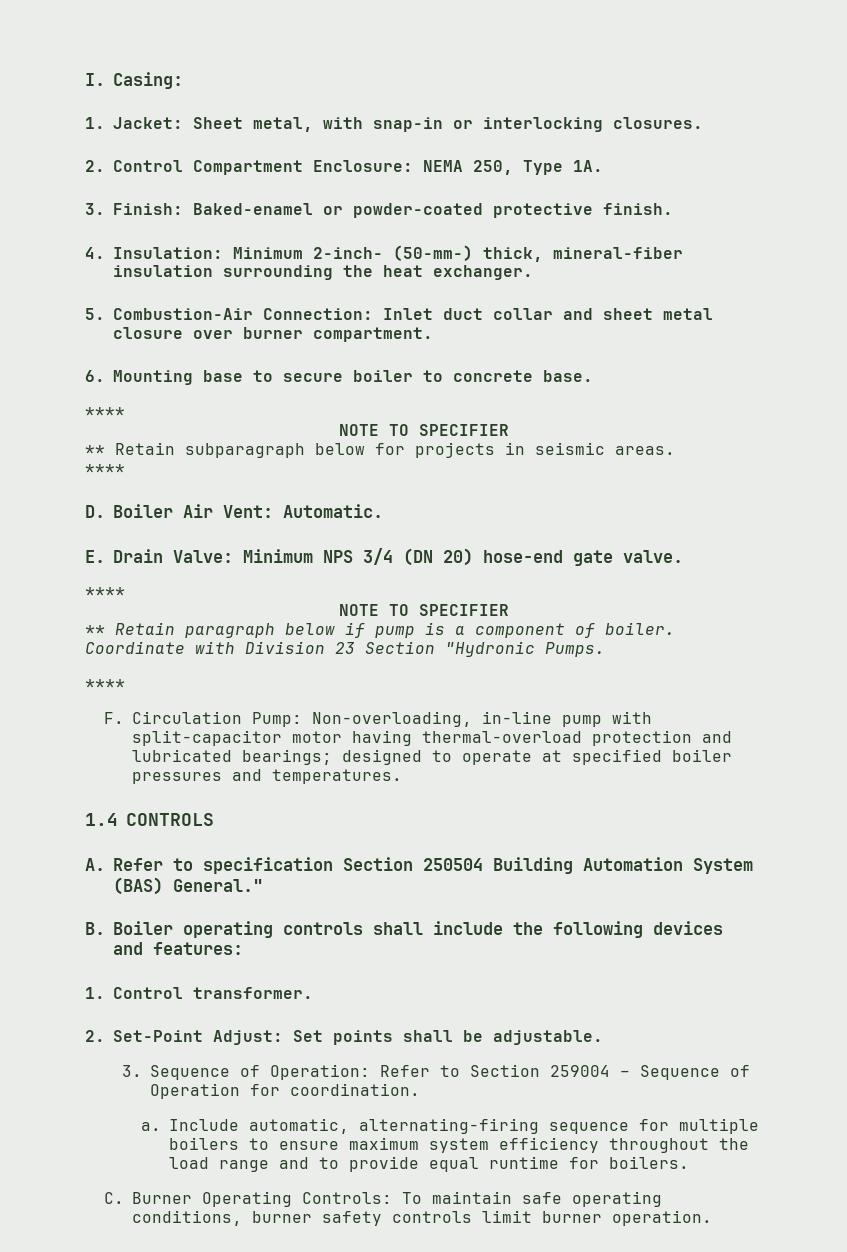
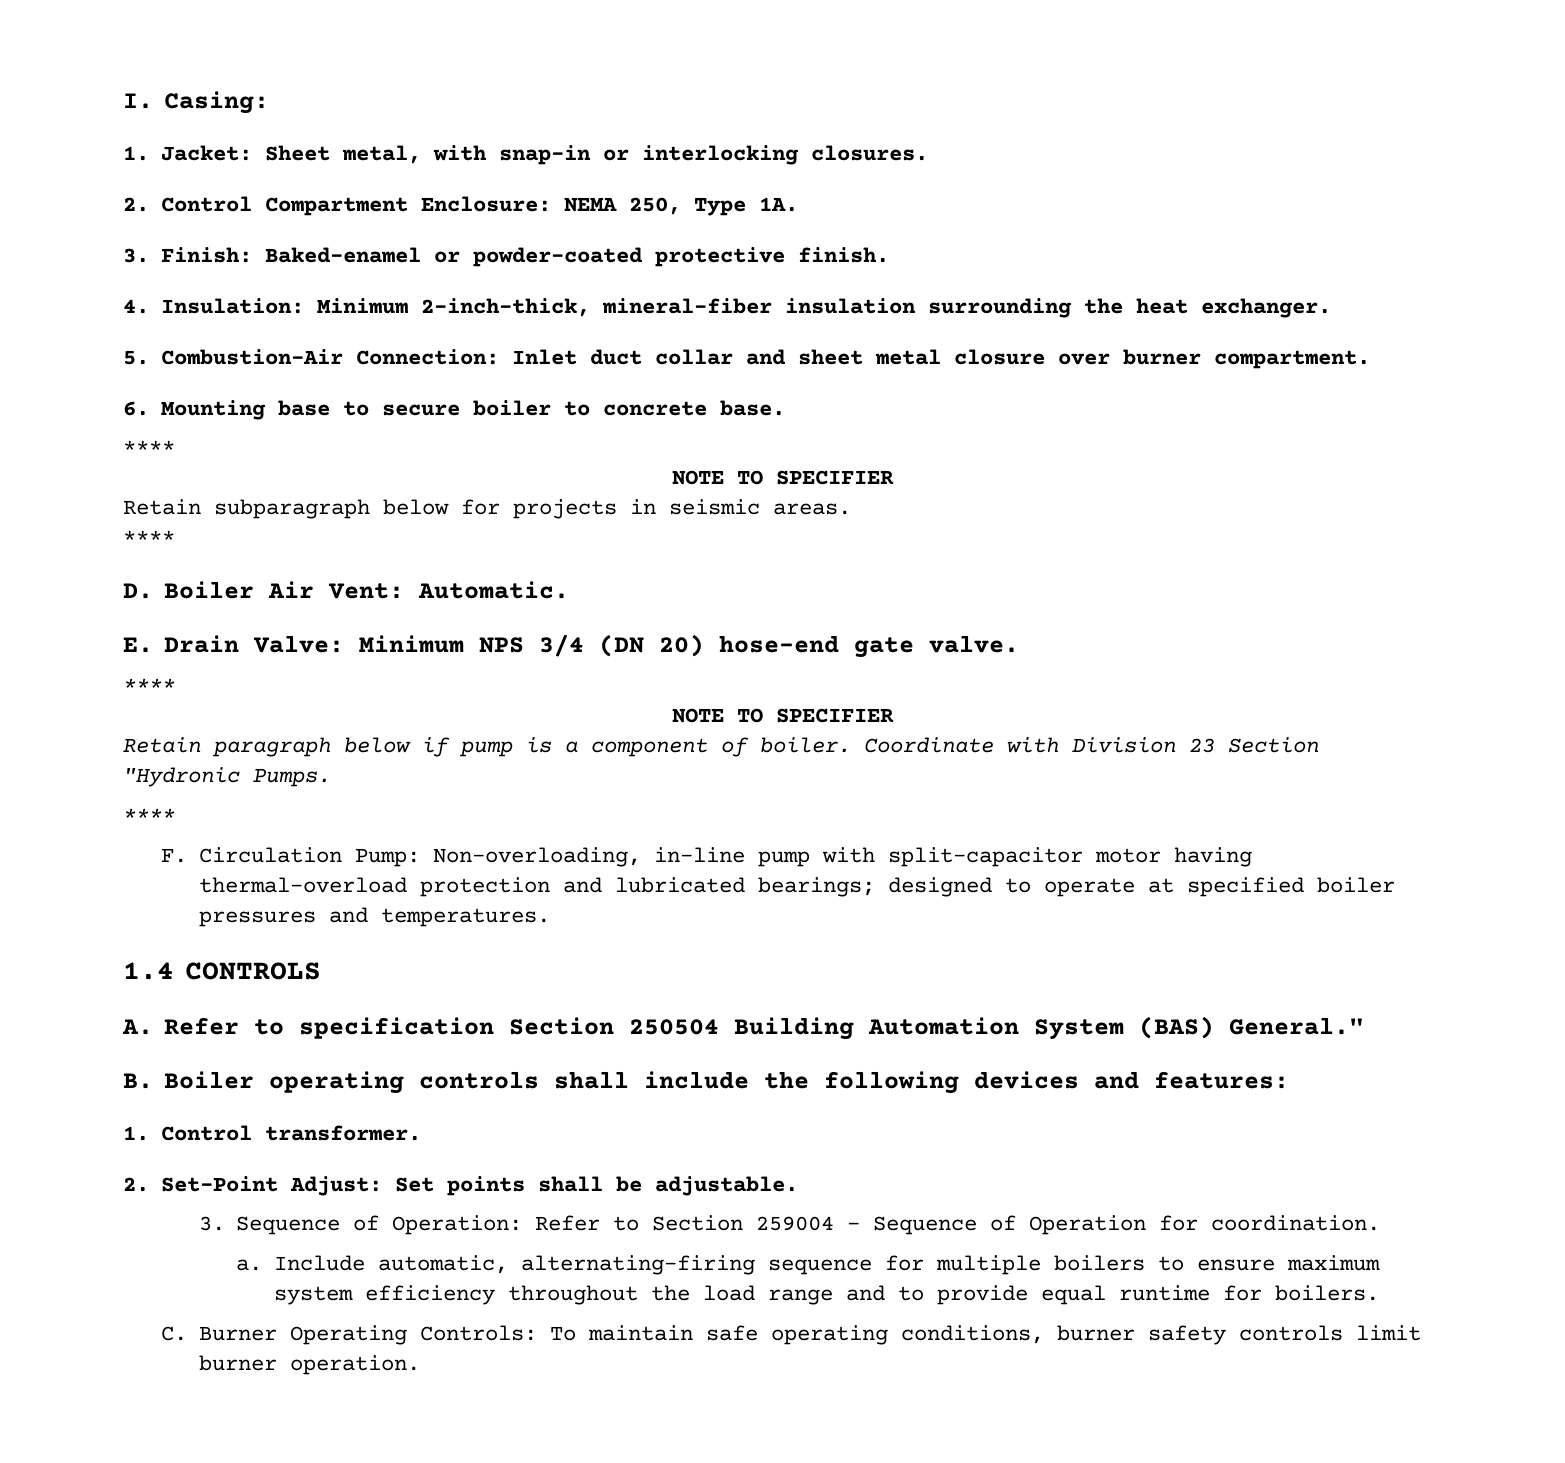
- 4. Insulation: Minimum 2-inch- (50-mm-) thick, mineral-fiber insulation surrounding the heat exchanger.
+ 4. Insulation: Minimum 2-inch-thick, mineral-fiber insulation surrounding the heat exchanger.
- ** Retain subparagraph below for projects in seismic areas.
+ Retain subparagraph below for projects in seismic areas.
- ** Retain paragraph below if pump is a component of boiler.
+ Retain paragraph below if pump is a component of boiler.

